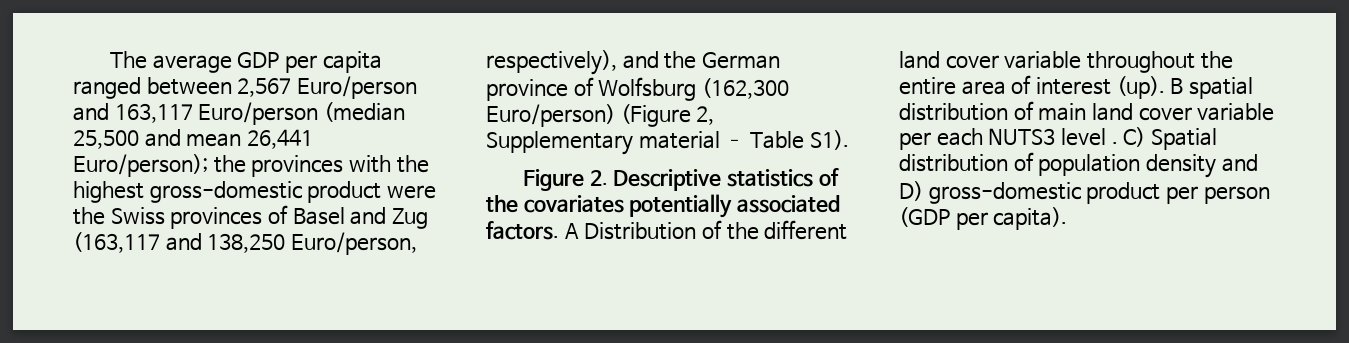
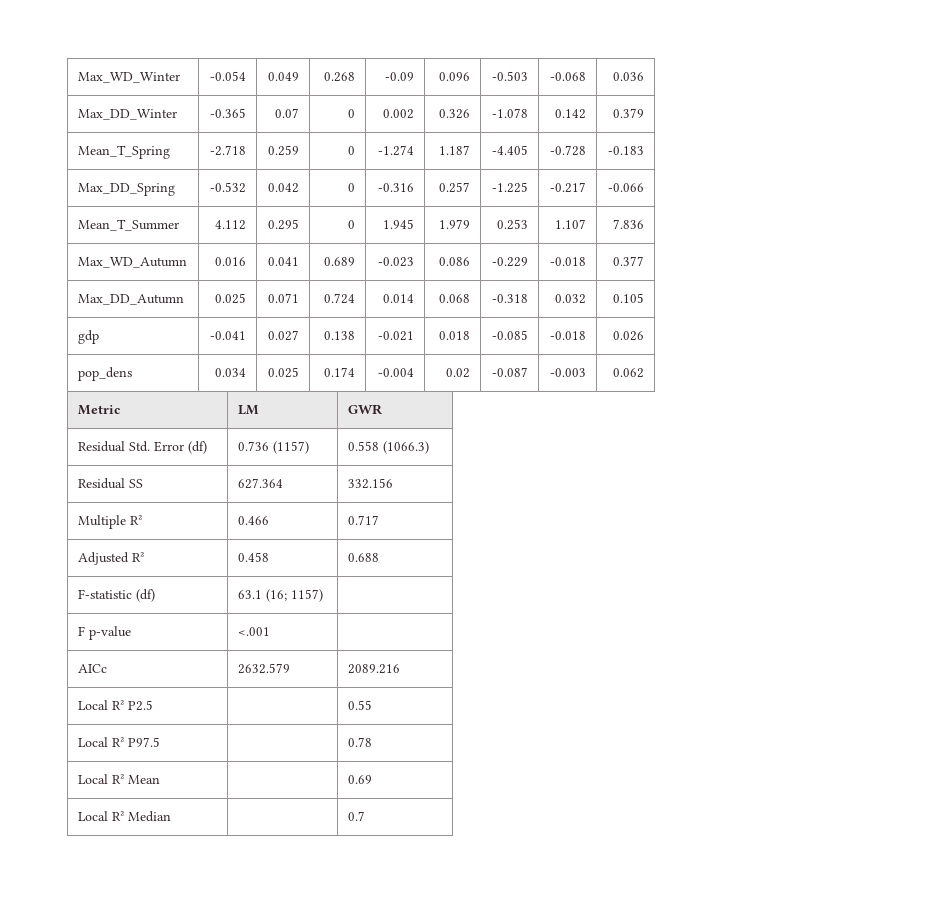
- The average GDP per capita ranged between 2,567 Euro/person and 163,117 Euro/person (median 25,500 and mean 26,441 Euro/person); the provinces with the highest gross-domestic product were the Swiss provinces of Basel and Zug (163,117 and 138,250 Euro/person, respectively), and the German province of Wolfsburg (162,300 Euro/person) (Figure 2, Supplementary material – Table S1).
- Figure 2. Descriptive statistics of the covariates potentially associated factors. A Distribution of the different land cover variable throughout the entire area of interest (up). B spatial distribution of main land cover variable per each NUTS3 level . C) Spatial distribution of population density and D) gross-domestic product per person (GDP per capita).
+ Max_WD_Winter | -0.054 | 0.049 | 0.268 | -0.09 | 0.096 | -0.503 | -0.068 | 0.036
+ Max_DD_Winter | -0.365 | 0.07 | 0 | 0.002 | 0.326 | -1.078 | 0.142 | 0.379
+ Mean_T_Spring | -2.718 | 0.259 | 0 | -1.274 | 1.187 | -4.405 | -0.728 | -0.183
+ Max_DD_Spring | -0.532 | 0.042 | 0 | -0.316 | 0.257 | -1.225 | -0.217 | -0.066
+ Mean_T_Summer | 4.112 | 0.295 | 0 | 1.945 | 1.979 | 0.253 | 1.107 | 7.836
+ Max_WD_Autumn | 0.016 | 0.041 | 0.689 | -0.023 | 0.086 | -0.229 | -0.018 | 0.377
+ Max_DD_Autumn | 0.025 | 0.071 | 0.724 | 0.014 | 0.068 | -0.318 | 0.032 | 0.105
+ gdp | -0.041 | 0.027 | 0.138 | -0.021 | 0.018 | -0.085 | -0.018 | 0.026
+ pop_dens | 0.034 | 0.025 | 0.174 | -0.004 | 0.02 | -0.087 | -0.003 | 0.062
+ Metric | LM | GWR
+ Residual Std. Error (df) | 0.736 (1157) | 0.558 (1066.3)
+ Residual SS | 627.364 | 332.156
+ Multiple R² | 0.466 | 0.717
+ Adjusted R² | 0.458 | 0.688
+ F-statistic (df) | 63.1 (16; 1157) |
+ F p-value | <.001 |
+ AICc | 2632.579 | 2089.216
+ Local R² P2.5 | | 0.55
+ Local R² P97.5 | | 0.78
+ Local R² Mean | | 0.69
+ Local R² Median | | 0.7

